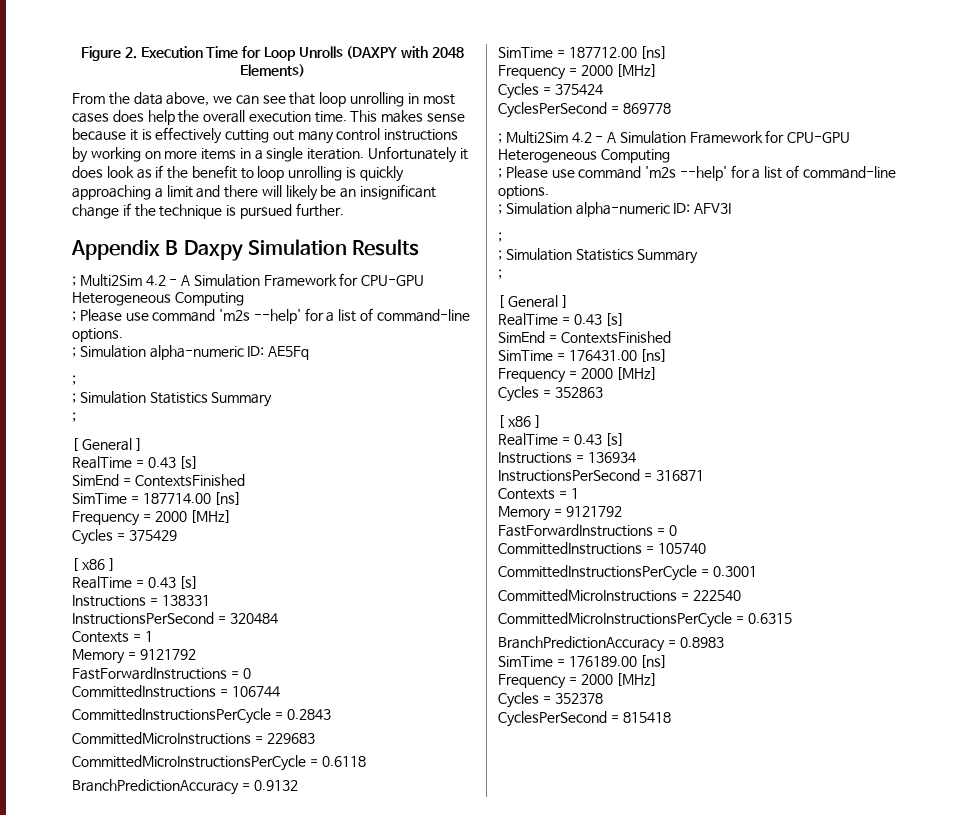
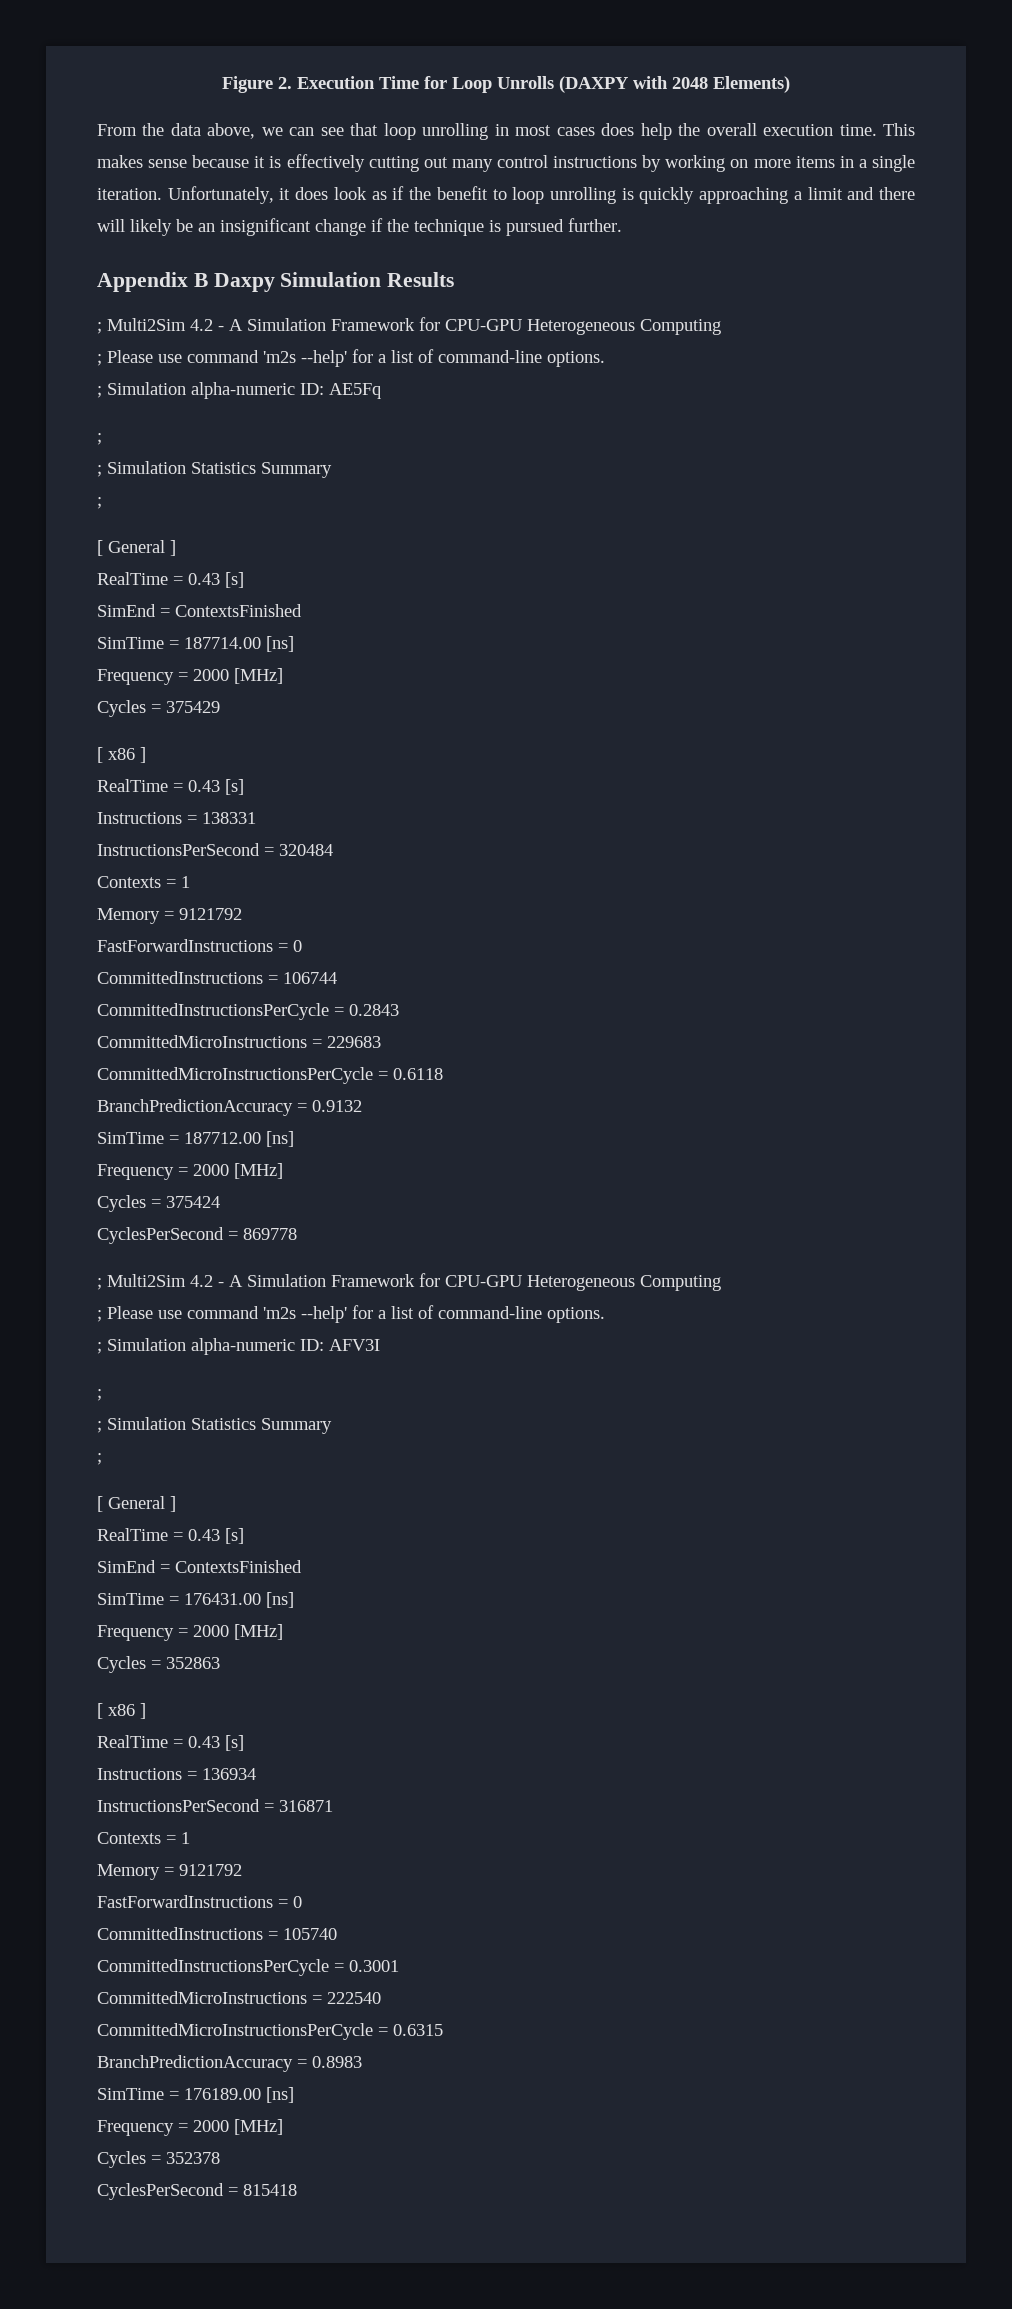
- Unfortunately it does look as if the benefit to loop unrolling is quickly approaching a limit and there will likely be an insignificant change if the technique is pursued further.
+ Unfortunately, it does look as if the benefit to loop unrolling is quickly approaching a limit and there will likely be an insignificant change if the technique is pursued further.

